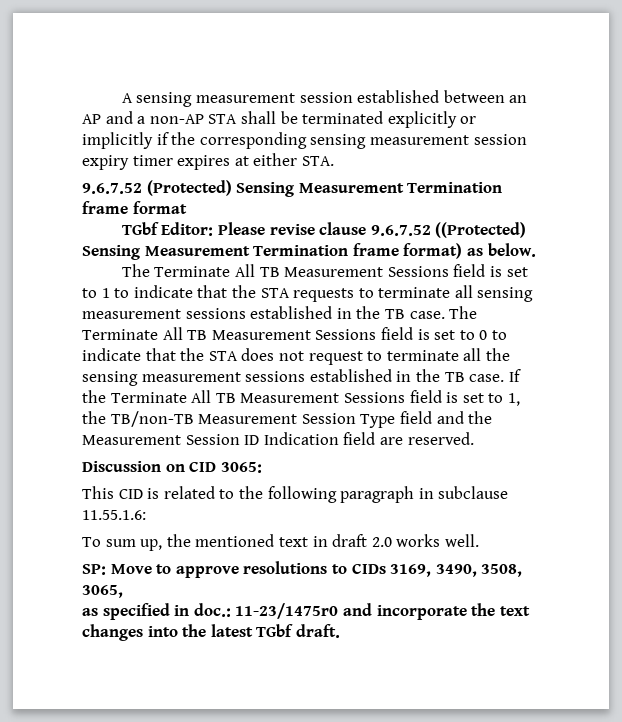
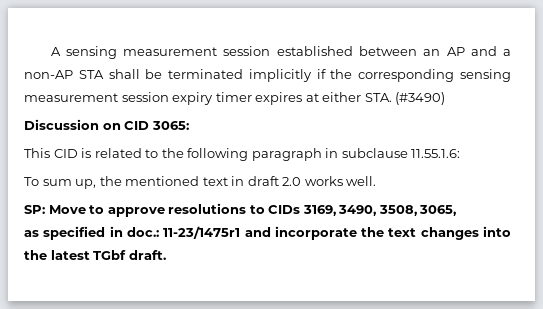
- A sensing measurement session established between an AP and a non-AP STA shall be terminated explicitly or implicitly if the corresponding sensing measurement session expiry timer expires at either STA.
- 9.6.7.52 (Protected) Sensing Measurement Termination frame format
- TGbf Editor: Please revise clause 9.6.7.52 ((Protected) Sensing Measurement Termination frame format) as below.
- The Terminate All TB Measurement Sessions field is set to 1 to indicate that the STA requests to terminate all sensing measurement sessions established in the TB case. The Terminate All TB Measurement Sessions field is set to 0 to indicate that the STA does not request to terminate all the sensing measurement sessions established in the TB case. If the Terminate All TB Measurement Sessions field is set to 1, the TB/non-TB Measurement Session Type field and the Measurement Session ID Indication field are reserved.
+ A sensing measurement session established between an AP and a non-AP STA shall be terminated implicitly if the corresponding sensing measurement session expiry timer expires at either STA. (#3490)
- as specified in doc.: 11-23/1475r0 and incorporate the text changes into the latest TGbf draft.
+ as specified in doc.: 11-23/1475r1 and incorporate the text changes into the latest TGbf draft.

